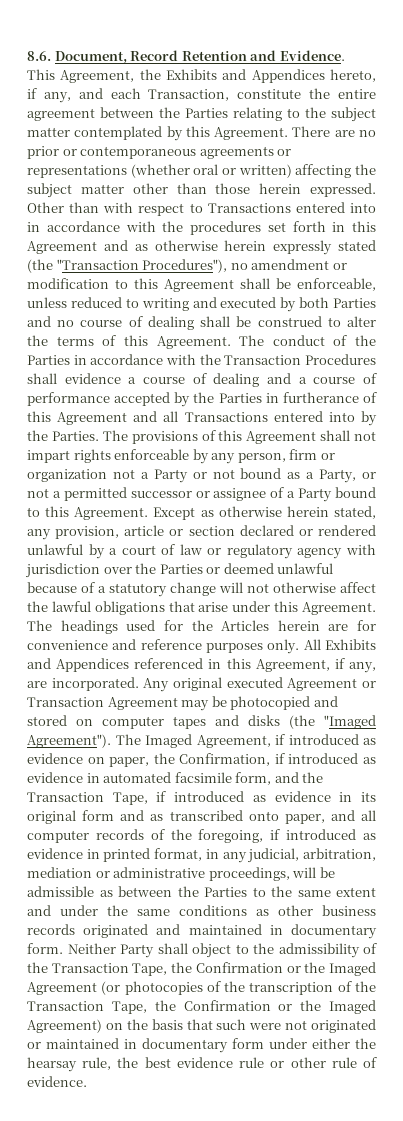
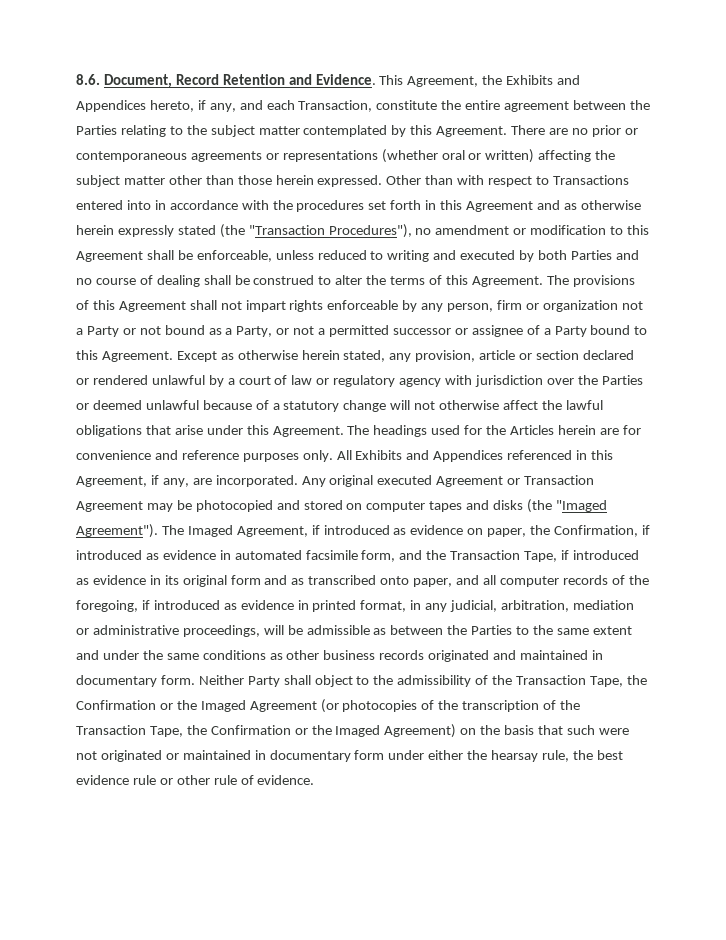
- The conduct of the Parties in accordance with the Transaction Procedures shall evidence a course of dealing and a course of performance accepted by the Parties in furtherance of this Agreement and all Transactions entered into by the Parties. The provisions of this Agreement shall not impart rights enforceable by any person, firm or organization not a Party or not bound as a Party, or not a permitted successor or assignee of a Party bound to this Agreement.
+ The provisions of this Agreement shall not impart rights enforceable by any person, firm or organization not a Party or not bound as a Party, or not a permitted successor or assignee of a Party bound to this Agreement.

